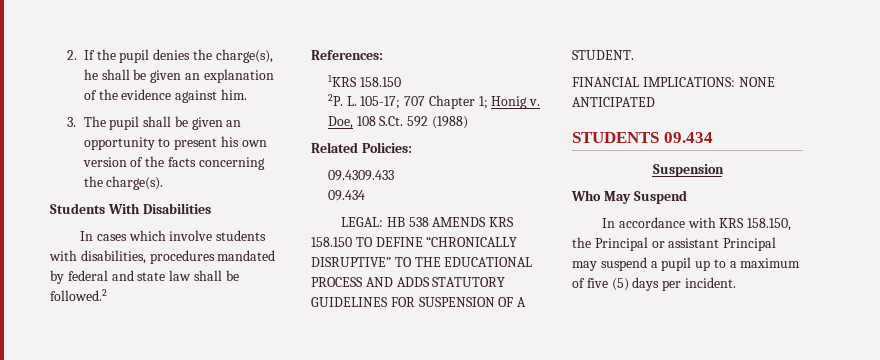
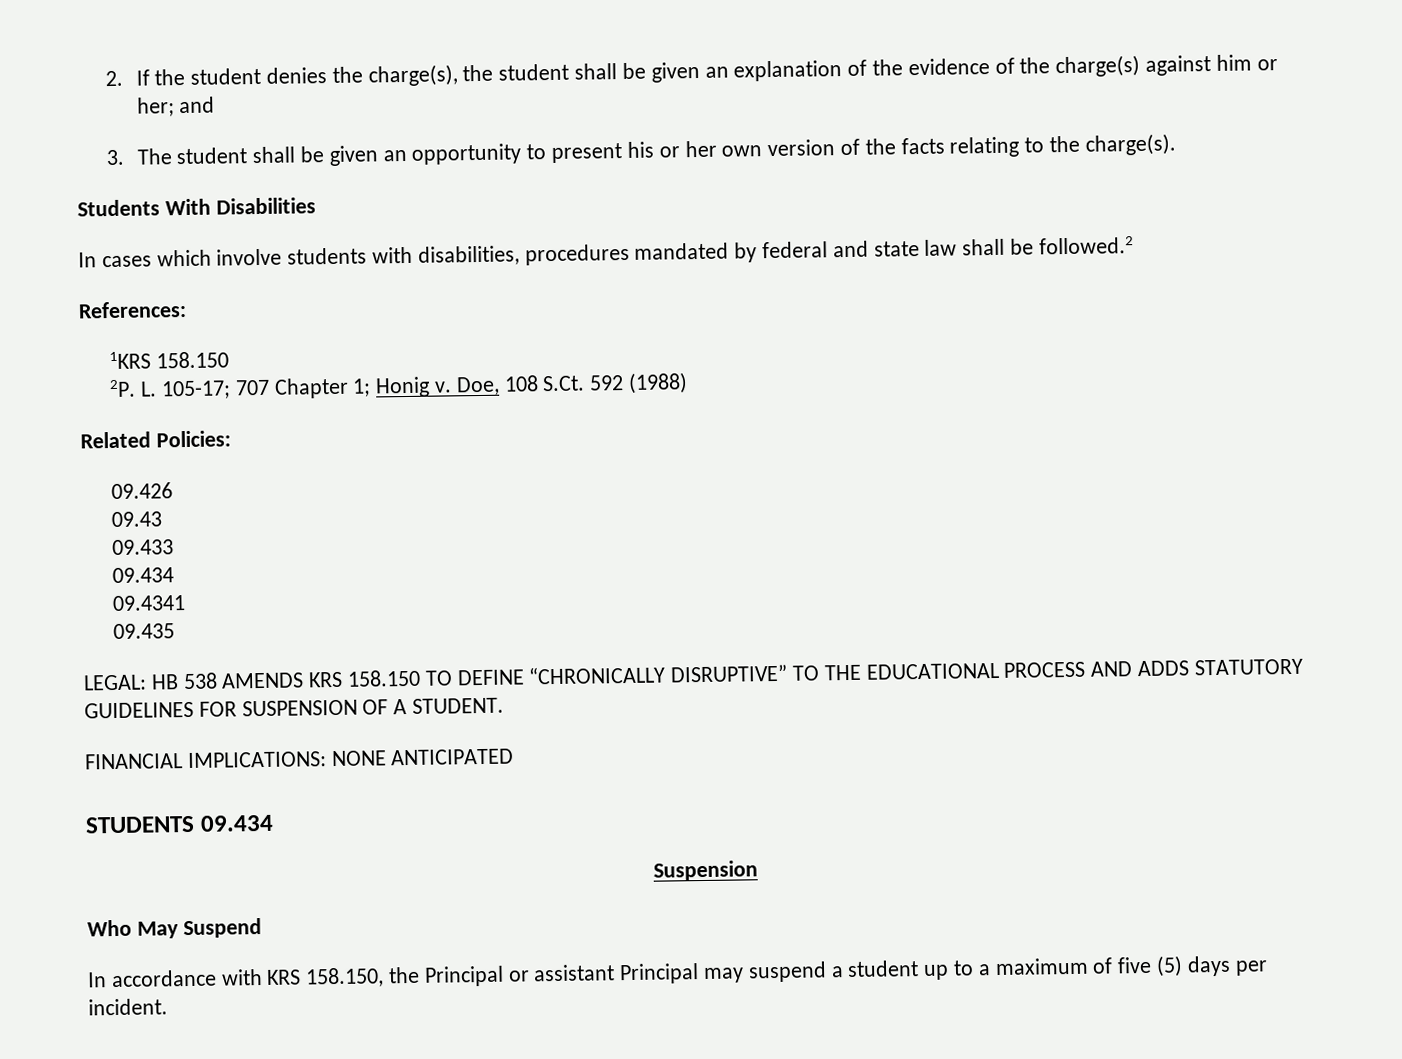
- 2. If the pupil denies the charge(s), he shall be given an explanation of the evidence against him.
+ 2. If the student denies the charge(s), the student shall be given an explanation of the evidence of the charge(s) against him or her; and
- 3. The pupil shall be given an opportunity to present his own version of the facts concerning the charge(s).
+ 3. The student shall be given an opportunity to present his or her own version of the facts relating to the charge(s).
- 09.4309.433
+ 09.426
+ 09.43
+ 09.433
  09.434
+ 09.4341
+ 09.435
- In accordance with KRS 158.150, the Principal or assistant Principal may suspend a pupil up to a maximum of five (5) days per incident.
+ In accordance with KRS 158.150, the Principal or assistant Principal may suspend a student up to a maximum of five (5) days per incident.

